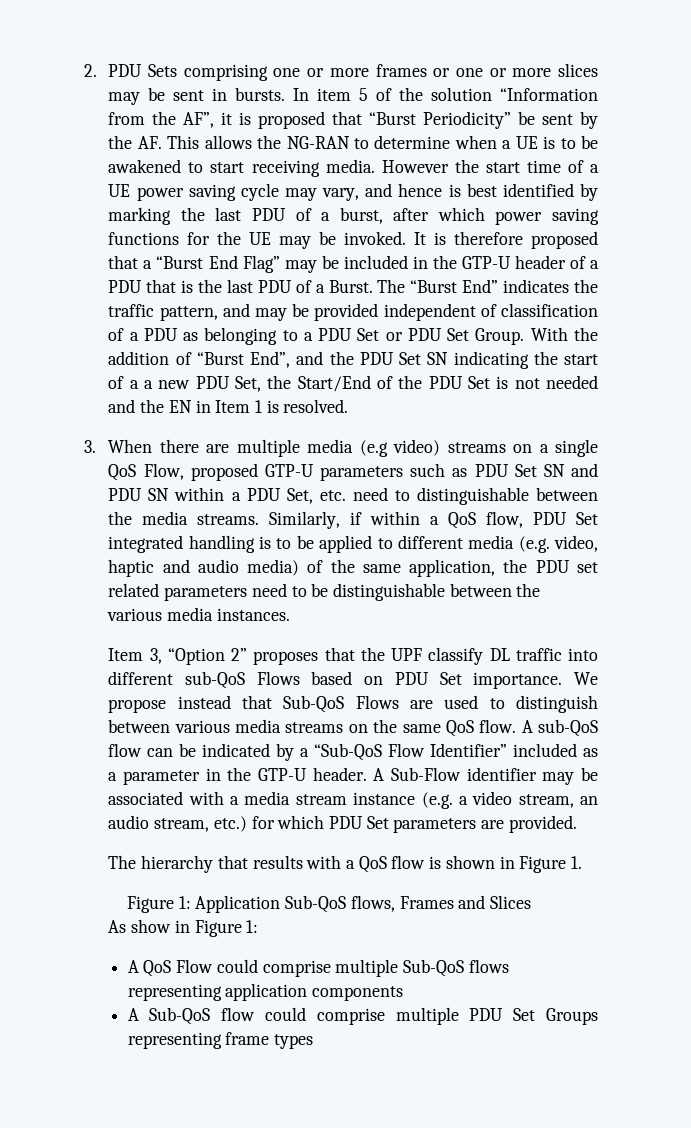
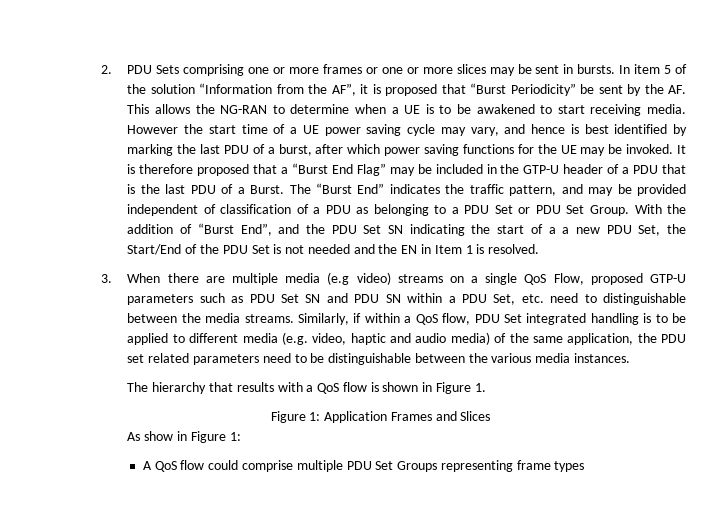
- Item 3, “Option 2” proposes that the UPF classify DL traffic into different sub-QoS Flows based on PDU Set importance. We propose instead that Sub-QoS Flows are used to distinguish between various media streams on the same QoS flow. A sub-QoS flow can be indicated by a “Sub-QoS Flow Identifier” included as a parameter in the GTP-U header. A Sub-Flow identifier may be associated with a media stream instance (e.g. a video stream, an audio stream, etc.) for which PDU Set parameters are provided.
- Figure 1: Application Sub-QoS flows, Frames and Slices
+ Figure 1: Application Frames and Slices
- A QoS Flow could comprise multiple Sub-QoS flows representing application components
- A Sub-QoS flow could comprise multiple PDU Set Groups representing frame types
+ A QoS flow could comprise multiple PDU Set Groups representing frame types

